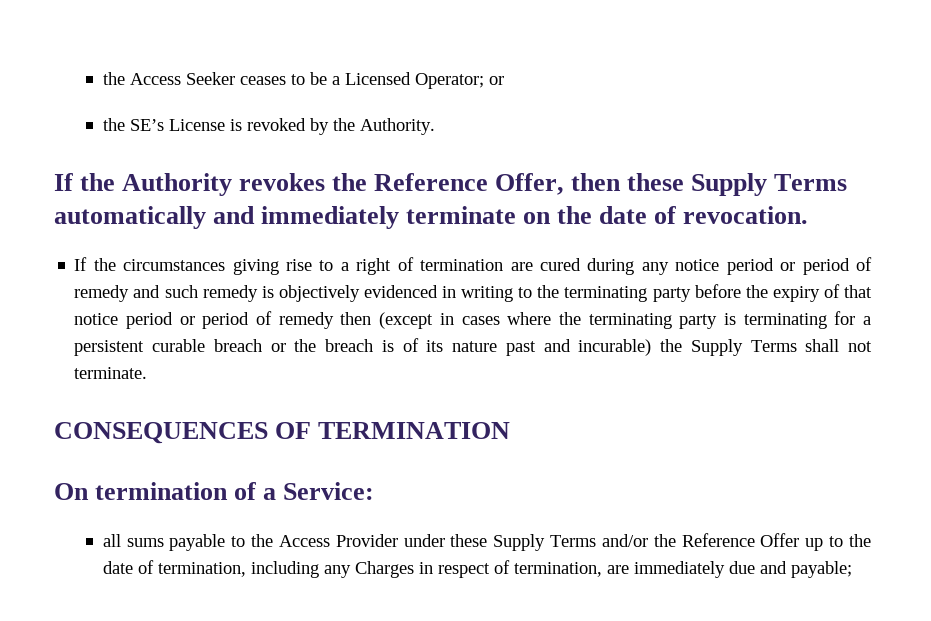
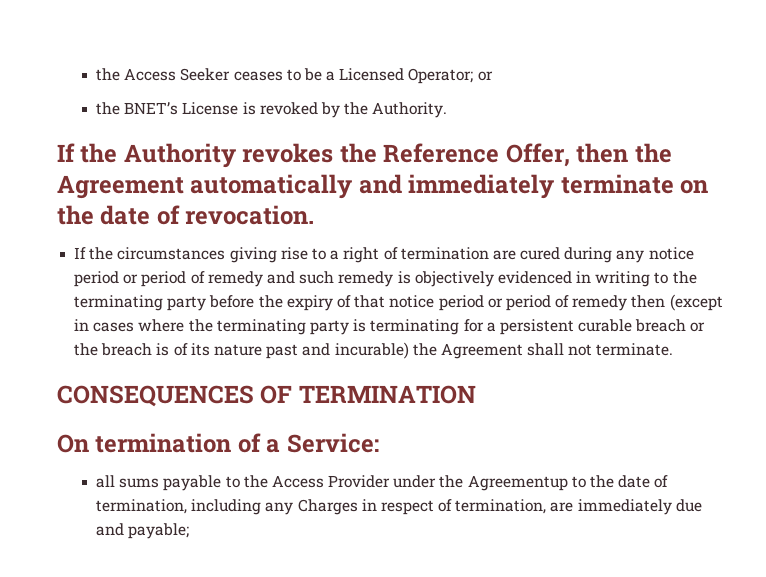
- the SE’s License is revoked by the Authority.
+ the BNET’s License is revoked by the Authority.
- If the Authority revokes the Reference Offer, then these Supply Terms automatically and immediately terminate on the date of revocation.
+ If the Authority revokes the Reference Offer, then the Agreement automatically and immediately terminate on the date of revocation.
- If the circumstances giving rise to a right of termination are cured during any notice period or period of remedy and such remedy is objectively evidenced in writing to the terminating party before the expiry of that notice period or period of remedy then (except in cases where the terminating party is terminating for a persistent curable breach or the breach is of its nature past and incurable) the Supply Terms shall not terminate.
+ If the circumstances giving rise to a right of termination are cured during any notice period or period of remedy and such remedy is objectively evidenced in writing to the terminating party before the expiry of that notice period or period of remedy then (except in cases where the terminating party is terminating for a persistent curable breach or the breach is of its nature past and incurable) the Agreement shall not terminate.
- all sums payable to the Access Provider under these Supply Terms and/or the Reference Offer up to the date of termination, including any Charges in respect of termination, are immediately due and payable;
+ all sums payable to the Access Provider under the Agreementup to the date of termination, including any Charges in respect of termination, are immediately due and payable;

